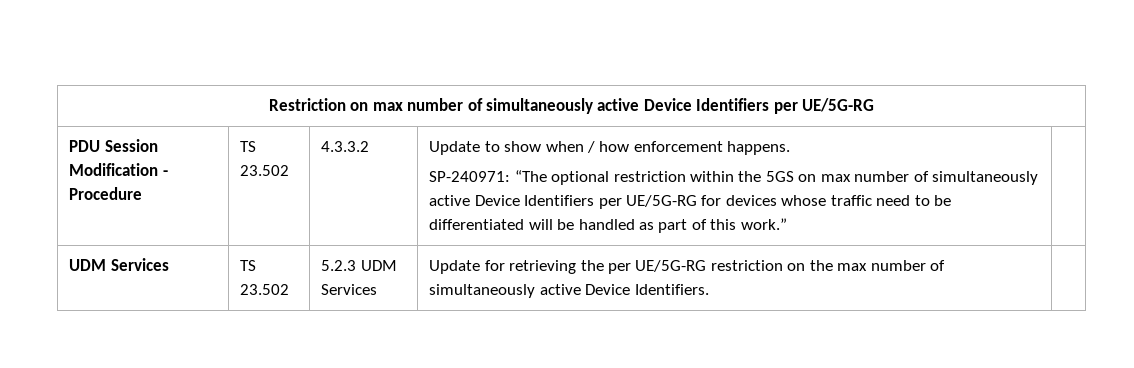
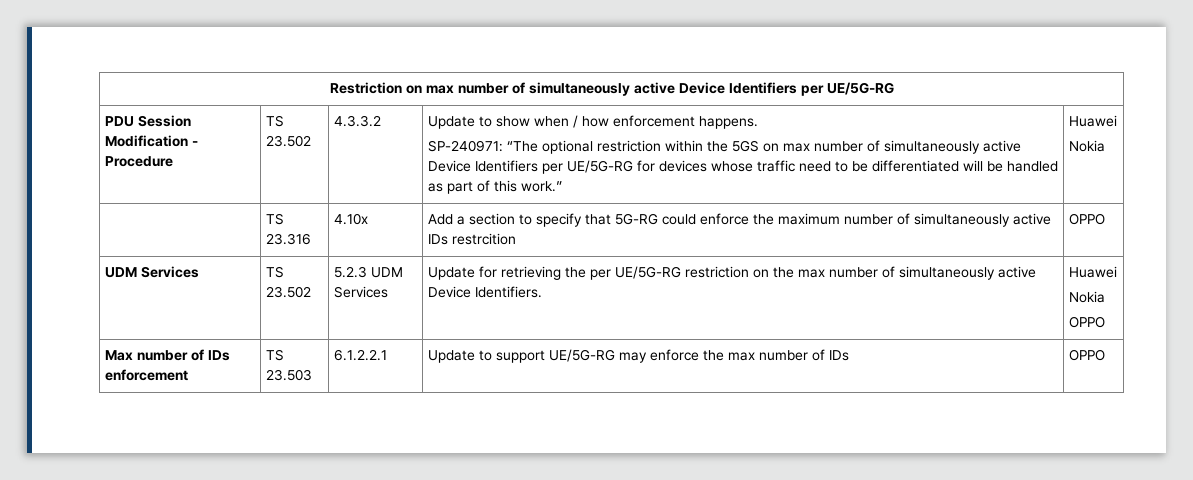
- SP-240971: “The optional restriction within the 5GS on max number of simultaneously active Device Identifiers per UE/5G-RG for devices whose traffic need to be differentiated will be handled as part of this work.”
+ SP-240971: “The optional restriction within the 5GS on max number of simultaneously active Device Identifiers per UE/5G-RG for devices whose traffic need to be differentiated will be handled as part of this work.” | Huawei
+ Nokia
+ | TS 23.316 | 4.10x | Add a section to specify that 5G-RG could enforce the maximum number of simultaneously active IDs restrcition | OPPO
- UDM Services | TS 23.502 | 5.2.3 UDM Services | Update for retrieving the per UE/5G-RG restriction on the max number of simultaneously active Device Identifiers. |
+ UDM Services | TS 23.502 | 5.2.3 UDM Services | Update for retrieving the per UE/5G-RG restriction on the max number of simultaneously active Device Identifiers. | Huawei
+ Nokia
+ OPPO
+ Max number of IDs enforcement | TS 23.503 | 6.1.2.2.1 | Update to support UE/5G-RG may enforce the max number of IDs | OPPO

